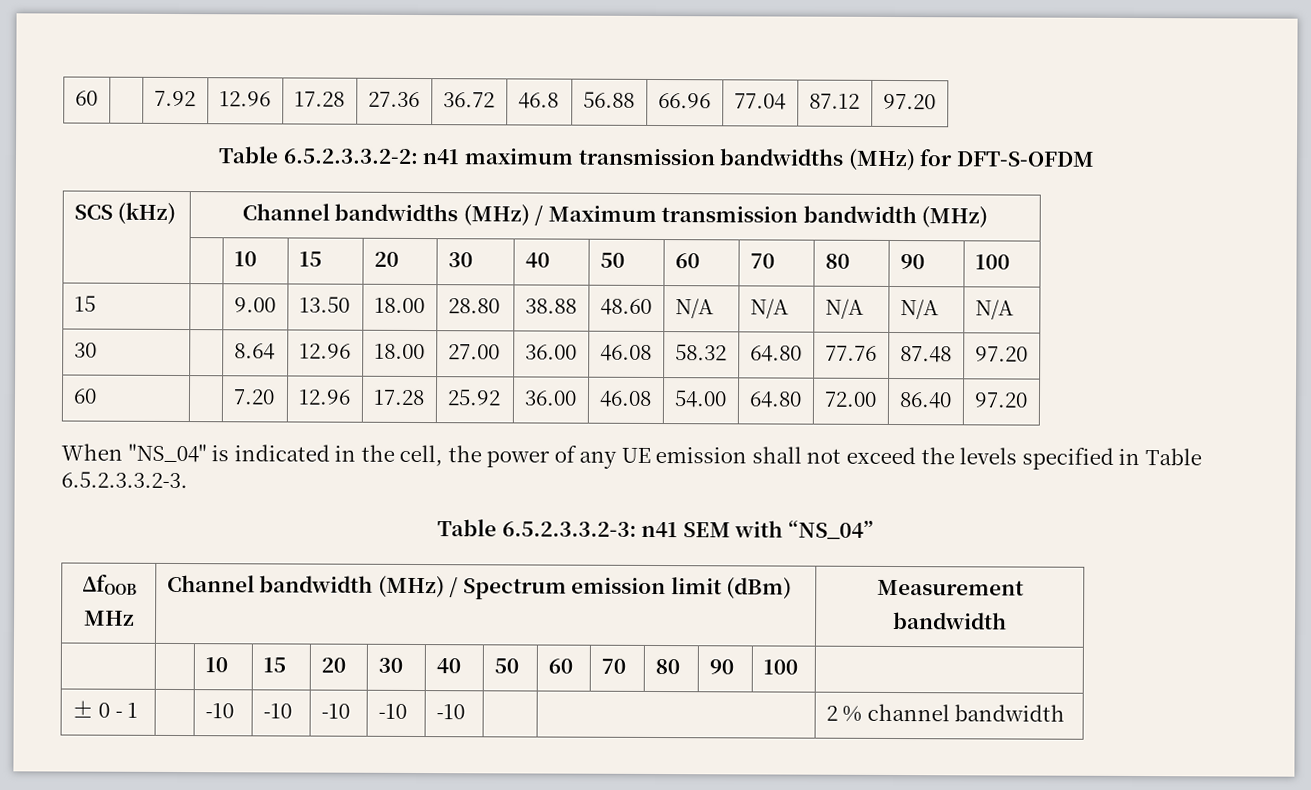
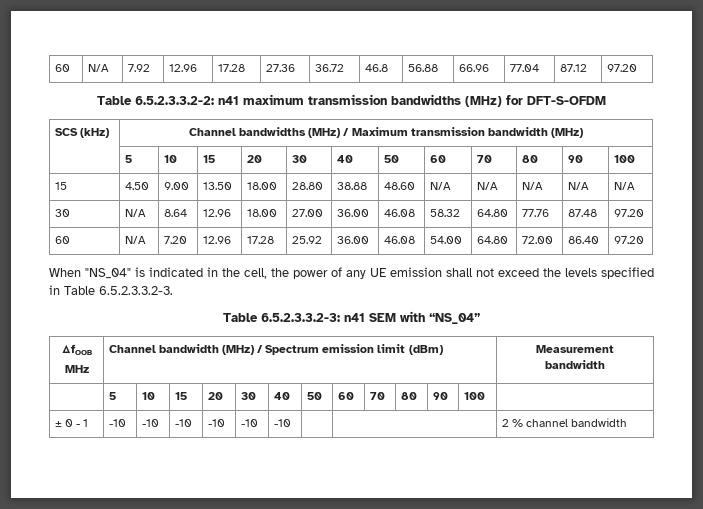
- 60 | | 7.92 | 12.96 | 17.28 | 27.36 | 36.72 | 46.8 | 56.88 | 66.96 | 77.04 | 87.12 | 97.20
+ 60 | N/A | 7.92 | 12.96 | 17.28 | 27.36 | 36.72 | 46.8 | 56.88 | 66.96 | 77.04 | 87.12 | 97.20
  SCS (kHz) | Channel bandwidths (MHz) / Maximum transmission bandwidth (MHz)
- | | 10 | 15 | 20 | 30 | 40 | 50 | 60 | 70 | 80 | 90 | 100
+ | 5 | 10 | 15 | 20 | 30 | 40 | 50 | 60 | 70 | 80 | 90 | 100
- 15 | | 9.00 | 13.50 | 18.00 | 28.80 | 38.88 | 48.60 | N/A | N/A | N/A | N/A | N/A
+ 15 | 4.50 | 9.00 | 13.50 | 18.00 | 28.80 | 38.88 | 48.60 | N/A | N/A | N/A | N/A | N/A
- 30 | | 8.64 | 12.96 | 18.00 | 27.00 | 36.00 | 46.08 | 58.32 | 64.80 | 77.76 | 87.48 | 97.20
+ 30 | N/A | 8.64 | 12.96 | 18.00 | 27.00 | 36.00 | 46.08 | 58.32 | 64.80 | 77.76 | 87.48 | 97.20
- 60 | | 7.20 | 12.96 | 17.28 | 25.92 | 36.00 | 46.08 | 54.00 | 64.80 | 72.00 | 86.40 | 97.20
+ 60 | N/A | 7.20 | 12.96 | 17.28 | 25.92 | 36.00 | 46.08 | 54.00 | 64.80 | 72.00 | 86.40 | 97.20
- | | 10 | 15 | 20 | 30 | 40 | 50 | 60 | 70 | 80 | 90 | 100 |
+ | 5 | 10 | 15 | 20 | 30 | 40 | 50 | 60 | 70 | 80 | 90 | 100 |
- ± 0 - 1 | | -10 | -10 | -10 | -10 | -10 | | | 2 % channel bandwidth
+ ± 0 - 1 | -10 | -10 | -10 | -10 | -10 | -10 | | | 2 % channel bandwidth

